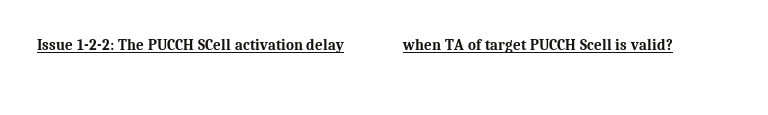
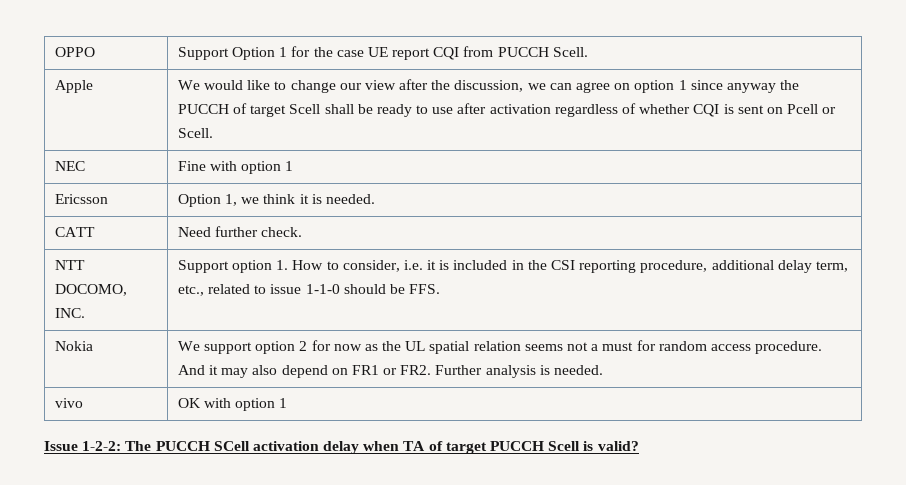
+ OPPO | Support Option 1 for the case UE report CQI from PUCCH Scell.
+ Apple | We would like to change our view after the discussion, we can agree on option 1 since anyway the PUCCH of target Scell shall be ready to use after activation regardless of whether CQI is sent on Pcell or Scell.
+ NEC | Fine with option 1
+ Ericsson | Option 1, we think it is needed.
+ CATT | Need further check.
+ NTT DOCOMO, INC. | Support option 1. How to consider, i.e. it is included in the CSI reporting procedure, additional delay term, etc., related to issue 1-1-0 should be FFS.
+ Nokia | We support option 2 for now as the UL spatial relation seems not a must for random access procedure. And it may also depend on FR1 or FR2. Further analysis is needed.
+ vivo | OK with option 1

